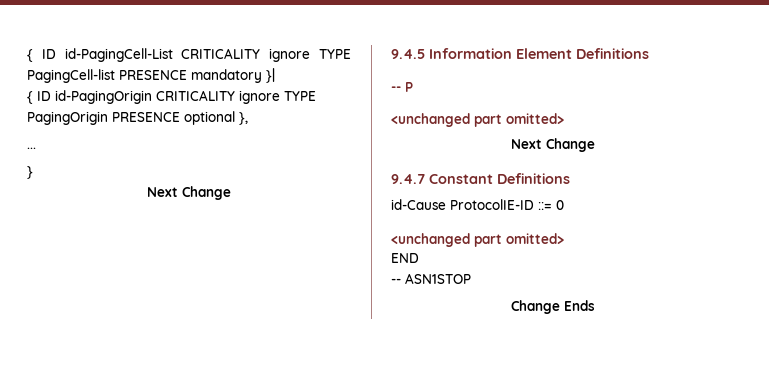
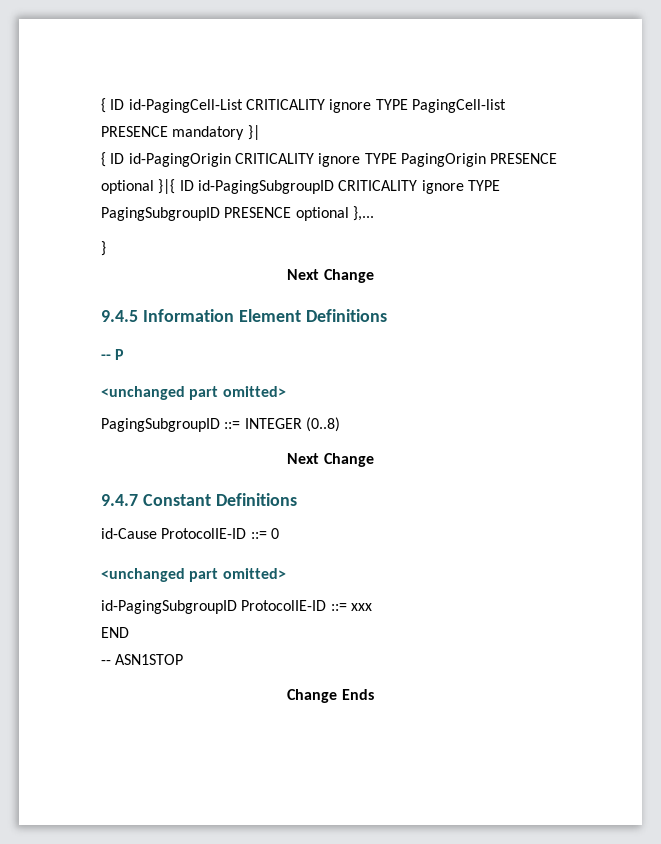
- { ID id-PagingOrigin CRITICALITY ignore TYPE PagingOrigin PRESENCE optional },
- ...
+ { ID id-PagingOrigin CRITICALITY ignore TYPE PagingOrigin PRESENCE optional }|{ ID id-PagingSubgroupID CRITICALITY ignore TYPE PagingSubgroupID PRESENCE optional },...
+ PagingSubgroupID ::= INTEGER (0..8)
+ id-PagingSubgroupID ProtocolIE-ID ::= xxx

